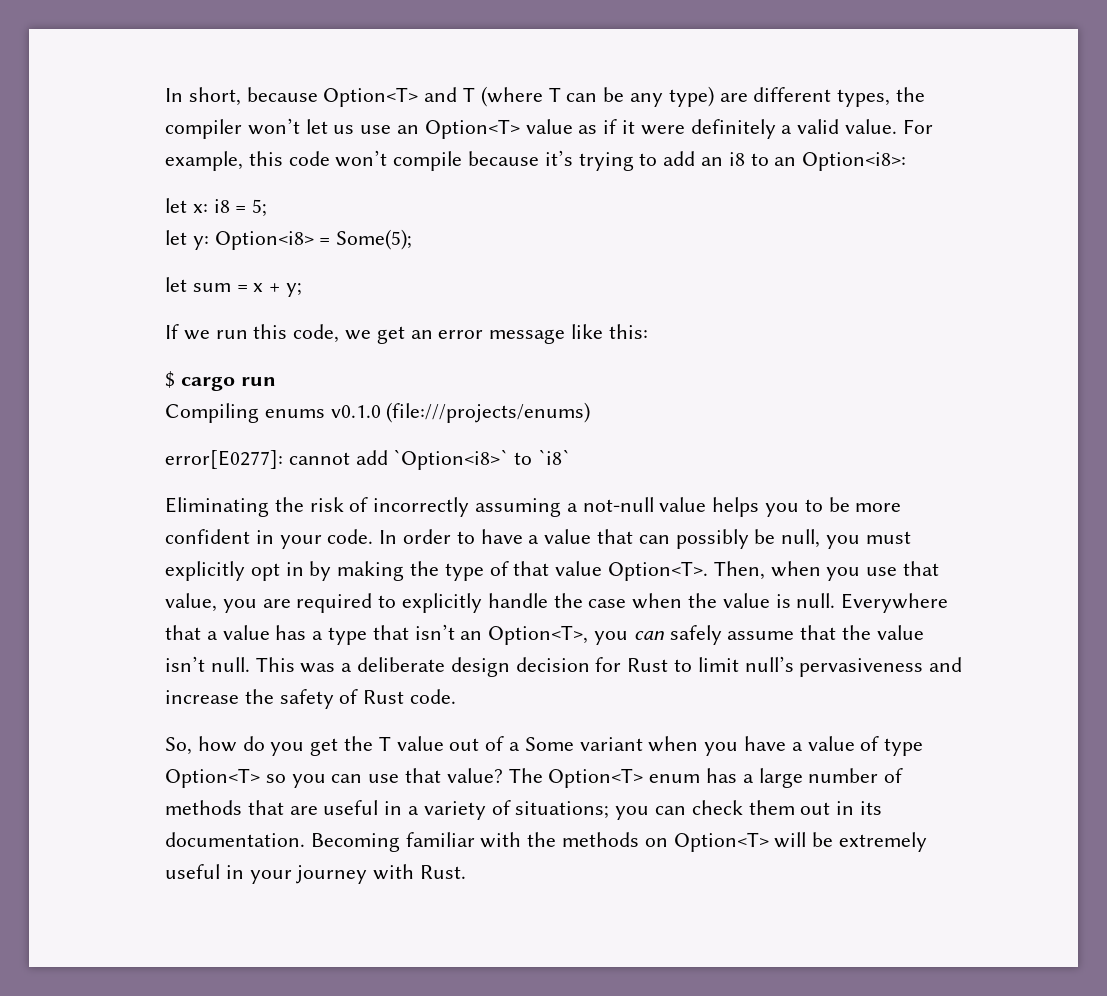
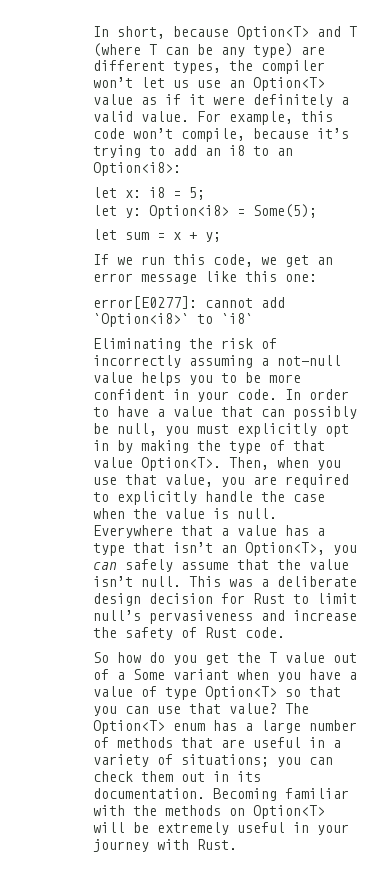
- For example, this code won’t compile because it’s trying to add an i8 to an Option<i8>:
+ For example, this code won’t compile, because it’s trying to add an i8 to an Option<i8>:
- If we run this code, we get an error message like this:
- $ cargo run
- Compiling enums v0.1.0 (file:///projects/enums)
+ If we run this code, we get an error message like this one:
- So, how do you get the T value out of a Some variant when you have a value of type Option<T> so you can use that value?
+ So how do you get the T value out of a Some variant when you have a value of type Option<T> so that you can use that value?

